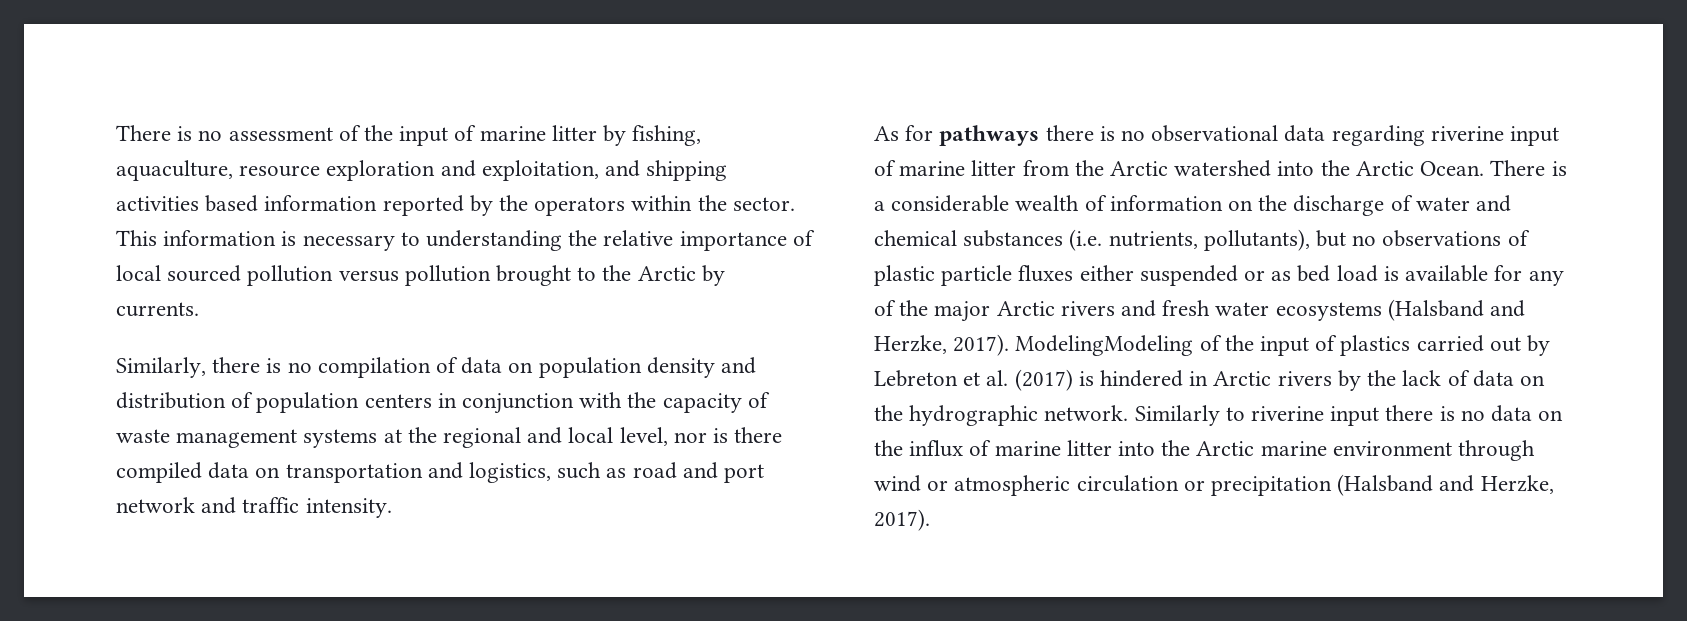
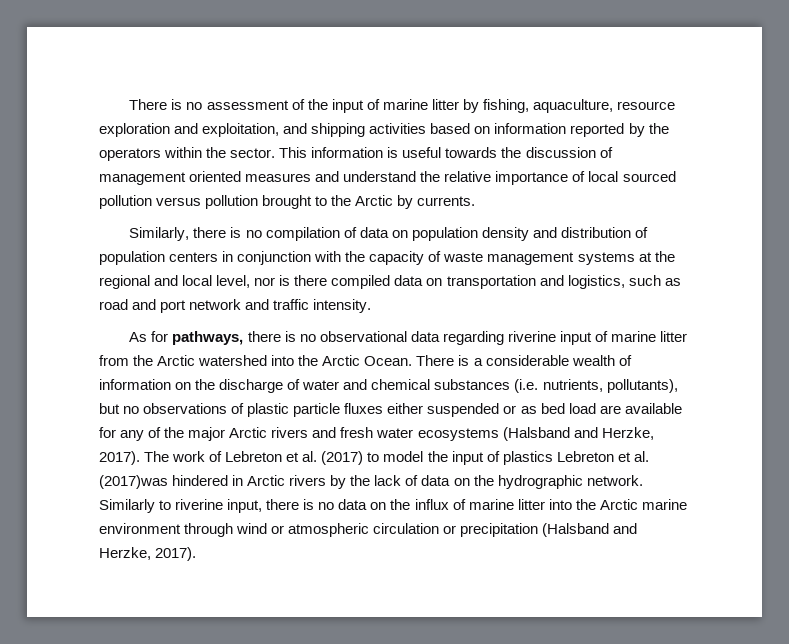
- There is no assessment of the input of marine litter by fishing, aquaculture, resource exploration and exploitation, and shipping activities based information reported by the operators within the sector.
+ There is no assessment of the input of marine litter by fishing, aquaculture, resource exploration and exploitation, and shipping activities based on information reported by the operators within the sector.
- This information is necessary to understanding the relative importance of local sourced pollution versus pollution brought to the Arctic by currents.
+ This information is useful towards the discussion of management oriented measures and understand the relative importance of local sourced pollution versus pollution brought to the Arctic by currents.
- As for pathways there is no observational data regarding riverine input of marine litter from the Arctic watershed into the Arctic Ocean.
+ As for pathways, there is no observational data regarding riverine input of marine litter from the Arctic watershed into the Arctic Ocean.
- There is a considerable wealth of information on the discharge of water and chemical substances (i.e. nutrients, pollutants), but no observations of plastic particle fluxes either suspended or as bed load is available for any of the major Arctic rivers and fresh water ecosystems (Halsband and Herzke, 2017).
+ There is a considerable wealth of information on the discharge of water and chemical substances (i.e. nutrients, pollutants), but no observations of plastic particle fluxes either suspended or as bed load are available for any of the major Arctic rivers and fresh water ecosystems (Halsband and Herzke, 2017).
- ModelingModeling of the input of plastics carried out by Lebreton et al. (2017) is hindered in Arctic rivers by the lack of data on the hydrographic network.
+ The work of Lebreton et al. (2017) to model the input of plastics Lebreton et al. (2017)was hindered in Arctic rivers by the lack of data on the hydrographic network.
- Similarly to riverine input there is no data on the influx of marine litter into the Arctic marine environment through wind or atmospheric circulation or precipitation (Halsband and Herzke, 2017).
+ Similarly to riverine input, there is no data on the influx of marine litter into the Arctic marine environment through wind or atmospheric circulation or precipitation (Halsband and Herzke, 2017).

